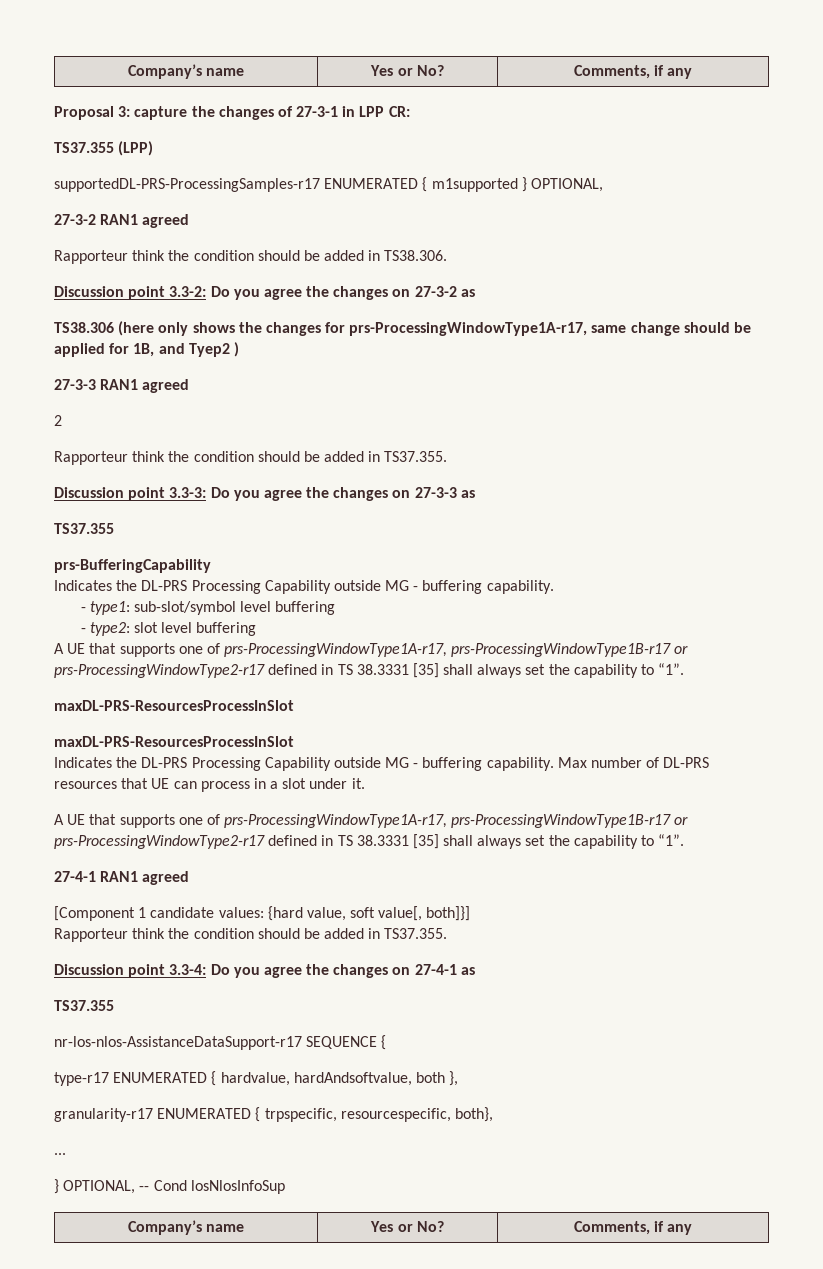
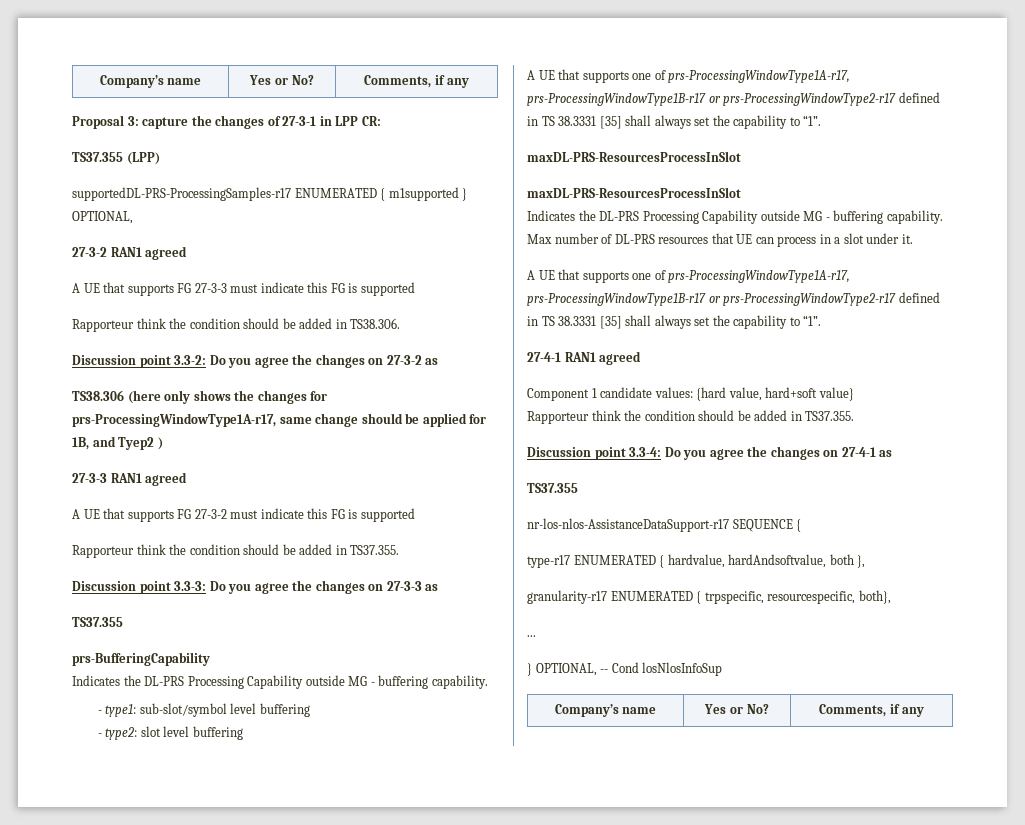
+ A UE that supports FG 27-3-3 must indicate this FG is supported
- 2
+ A UE that supports FG 27-3-2 must indicate this FG is supported
- [Component 1 candidate values: {hard value, soft value[, both]}]
+ Component 1 candidate values: {hard value, hard+soft value}

